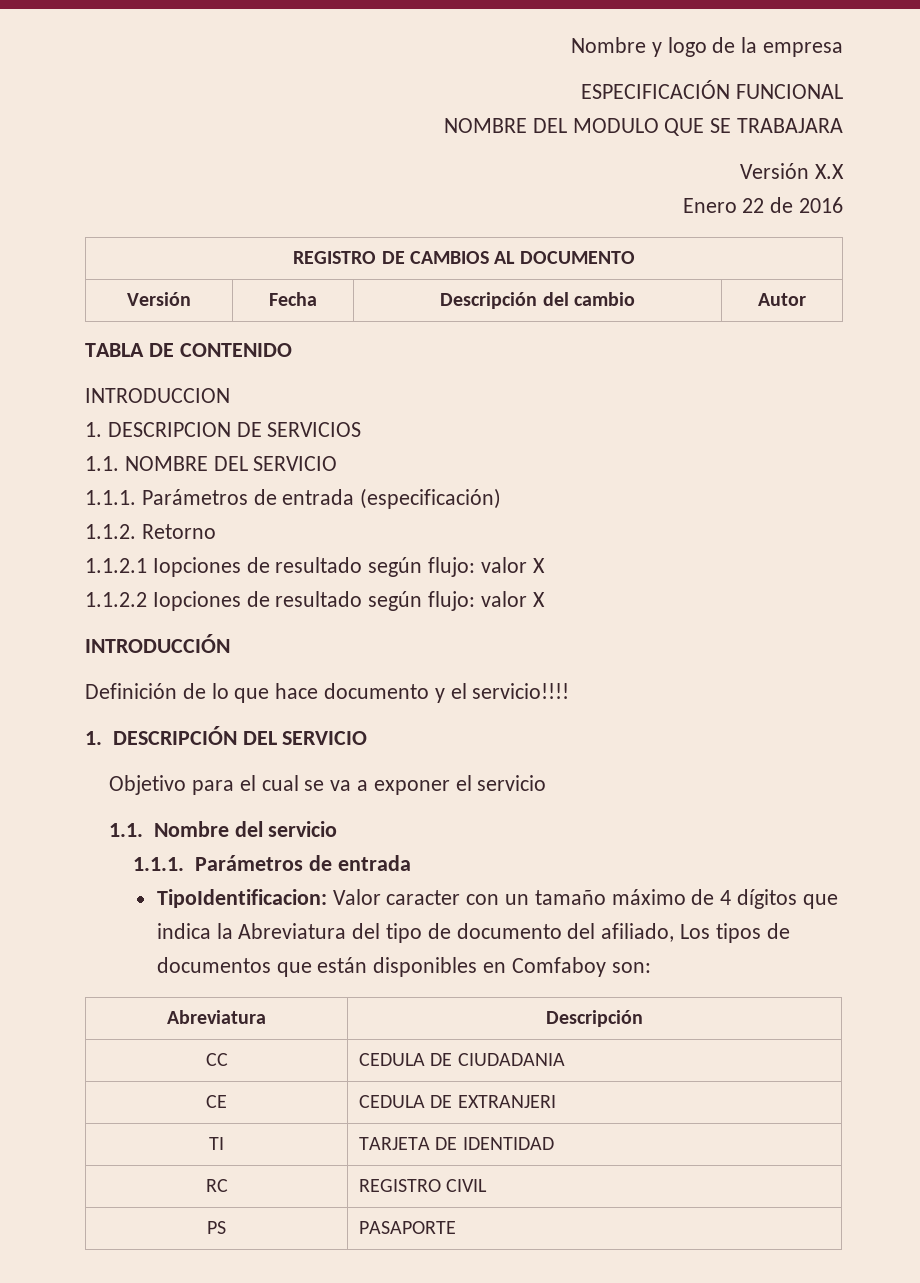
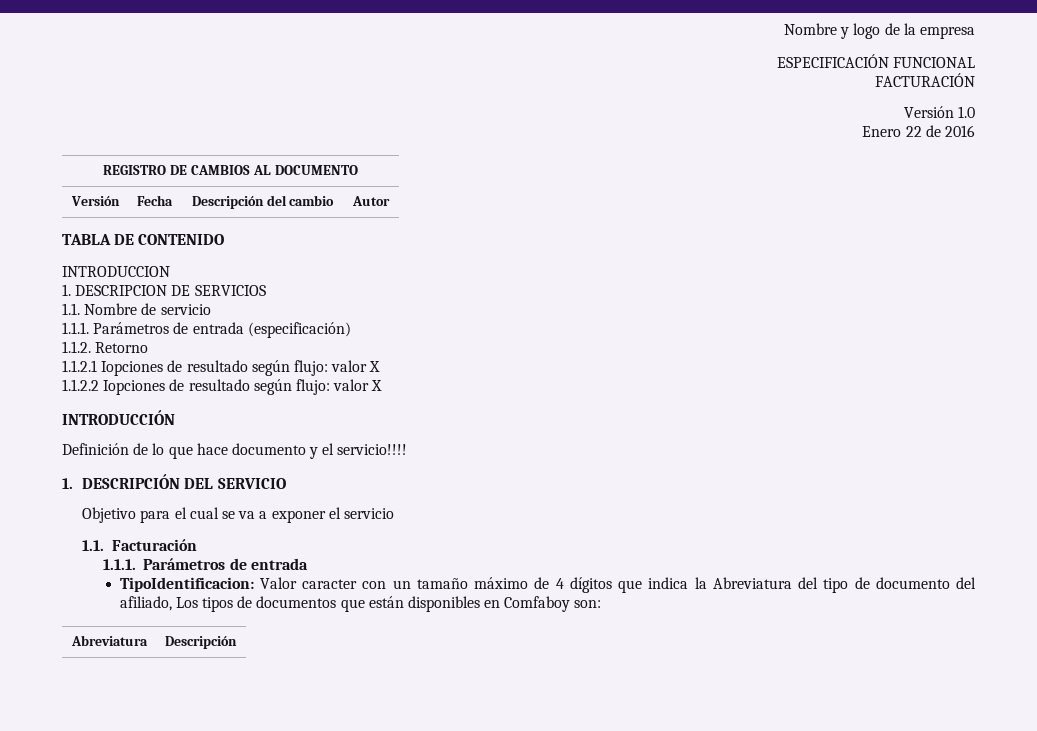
- NOMBRE DEL MODULO QUE SE TRABAJARA
- Versión X.X
+ FACTURACIÓN
+ Versión 1.0
- 1.1. NOMBRE DEL SERVICIO
+ 1.1. Nombre de servicio
- 1.1. Nombre del servicio
+ 1.1. Facturación
- CC | CEDULA DE CIUDADANIA
- CE | CEDULA DE EXTRANJERI
- TI | TARJETA DE IDENTIDAD
- RC | REGISTRO CIVIL
- PS | PASAPORTE

